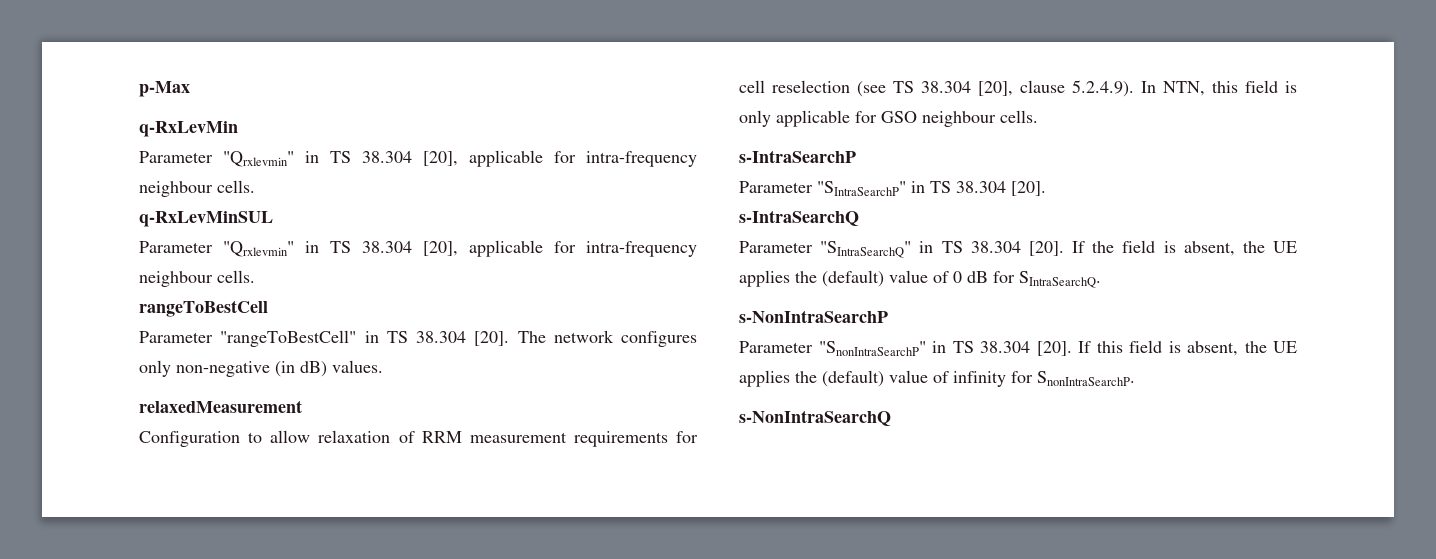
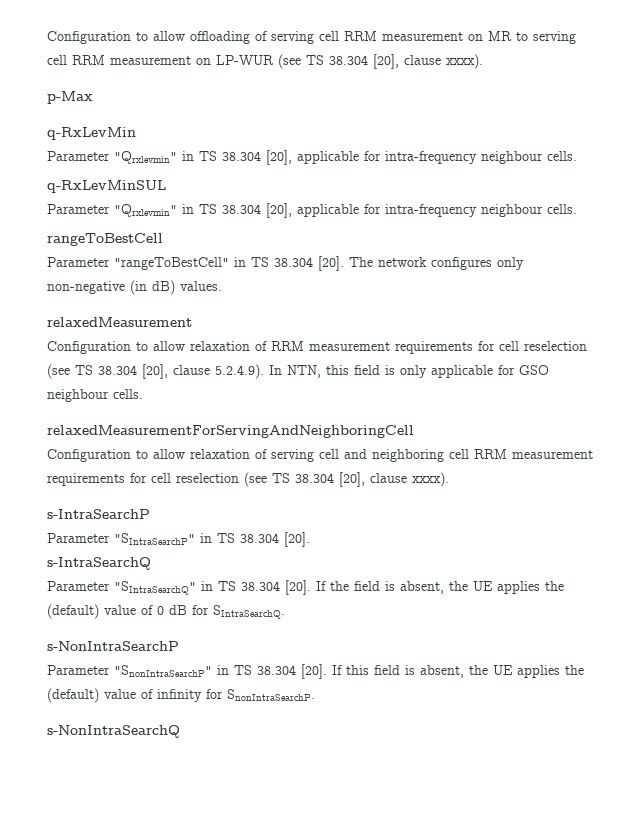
+ Configuration to allow offloading of serving cell RRM measurement on MR to serving cell RRM measurement on LP-WUR (see TS 38.304 [20], clause xxxx).
+ relaxedMeasurementForServingAndNeighboringCell
+ Configuration to allow relaxation of serving cell and neighboring cell RRM measurement requirements for cell reselection (see TS 38.304 [20], clause xxxx).

